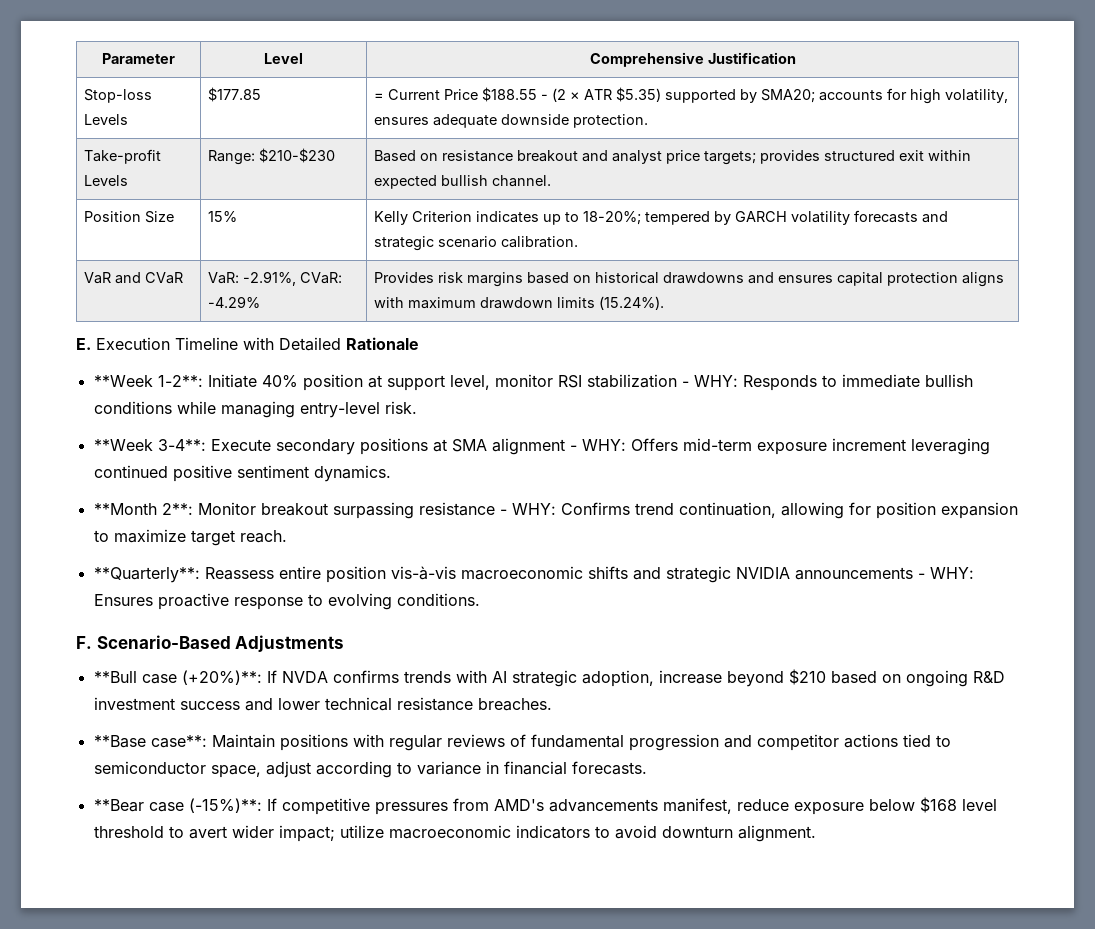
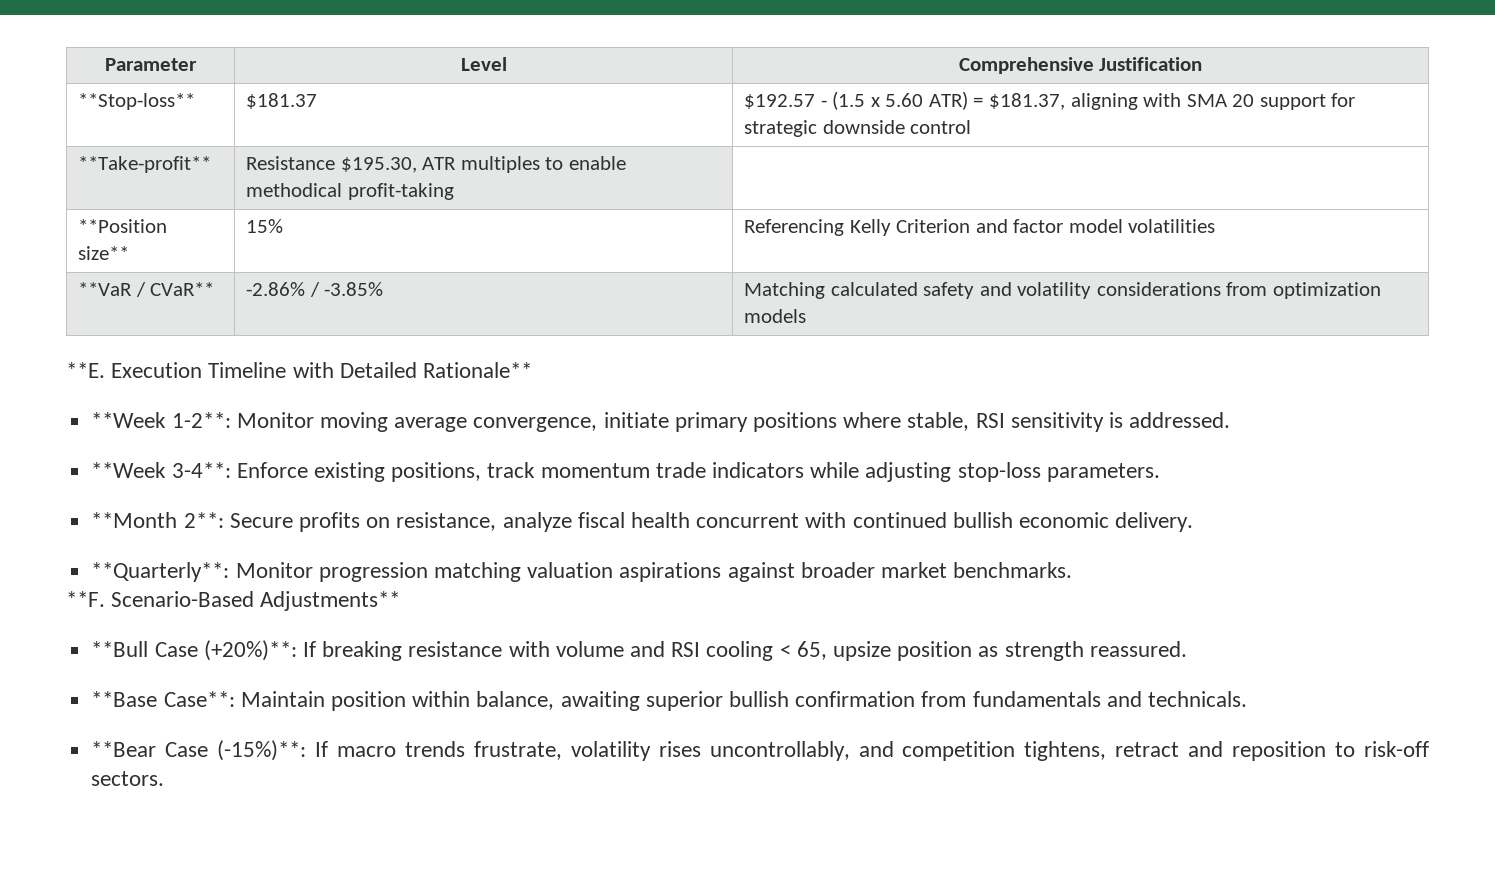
- Stop-loss Levels | $177.85 | = Current Price $188.55 - (2 × ATR $5.35) supported by SMA20; accounts for high volatility, ensures adequate downside protection.
- Take-profit Levels | Range: $210-$230 | Based on resistance breakout and analyst price targets; provides structured exit within expected bullish channel.
- Position Size | 15% | Kelly Criterion indicates up to 18-20%; tempered by GARCH volatility forecasts and strategic scenario calibration.
- VaR and CVaR | VaR: -2.91%, CVaR: -4.29% | Provides risk margins based on historical drawdowns and ensures capital protection aligns with maximum drawdown limits (15.24%).
- E. Execution Timeline with Detailed Rationale
+ **Stop-loss** | $181.37 | $192.57 - (1.5 x 5.60 ATR) = $181.37, aligning with SMA 20 support for strategic downside control
+ **Take-profit** | Resistance $195.30, ATR multiples to enable methodical profit-taking |
+ **Position size** | 15% | Referencing Kelly Criterion and factor model volatilities
+ **VaR / CVaR** | -2.86% / -3.85% | Matching calculated safety and volatility considerations from optimization models
+ **E. Execution Timeline with Detailed Rationale**
- **Week 1-2**: Initiate 40% position at support level, monitor RSI stabilization - WHY: Responds to immediate bullish conditions while managing entry-level risk.
- **Week 3-4**: Execute secondary positions at SMA alignment - WHY: Offers mid-term exposure increment leveraging continued positive sentiment dynamics.
- **Month 2**: Monitor breakout surpassing resistance - WHY: Confirms trend continuation, allowing for position expansion to maximize target reach.
- **Quarterly**: Reassess entire position vis-à-vis macroeconomic shifts and strategic NVIDIA announcements - WHY: Ensures proactive response to evolving conditions.
- F. Scenario-Based Adjustments
+ **Week 1-2**: Monitor moving average convergence, initiate primary positions where stable, RSI sensitivity is addressed.
+ **Week 3-4**: Enforce existing positions, track momentum trade indicators while adjusting stop-loss parameters.
+ **Month 2**: Secure profits on resistance, analyze fiscal health concurrent with continued bullish economic delivery.
+ **Quarterly**: Monitor progression matching valuation aspirations against broader market benchmarks.
+ **F. Scenario-Based Adjustments**
- **Bull case (+20%)**: If NVDA confirms trends with AI strategic adoption, increase beyond $210 based on ongoing R&D investment success and lower technical resistance breaches.
- **Base case**: Maintain positions with regular reviews of fundamental progression and competitor actions tied to semiconductor space, adjust according to variance in financial forecasts.
+ **Bull Case (+20%)**: If breaking resistance with volume and RSI cooling < 65, upsize position as strength reassured.
+ **Base Case**: Maintain position within balance, awaiting superior bullish confirmation from fundamentals and technicals.
- **Bear case (-15%)**: If competitive pressures from AMD's advancements manifest, reduce exposure below $168 level threshold to avert wider impact; utilize macroeconomic indicators to avoid downturn alignment.
+ **Bear Case (-15%)**: If macro trends frustrate, volatility rises uncontrollably, and competition tightens, retract and reposition to risk-off sectors.

